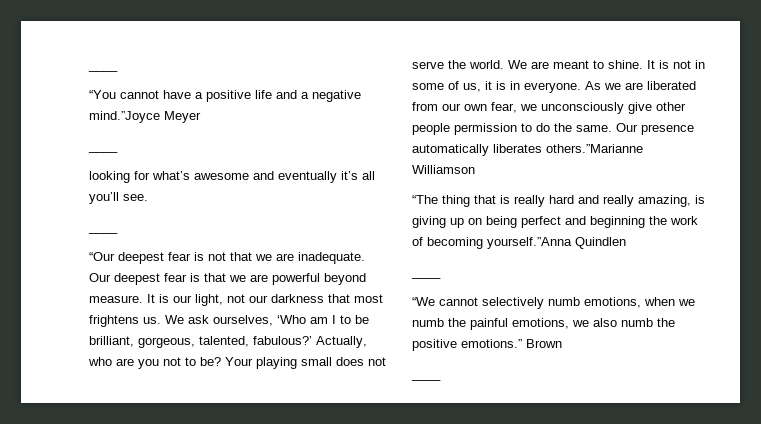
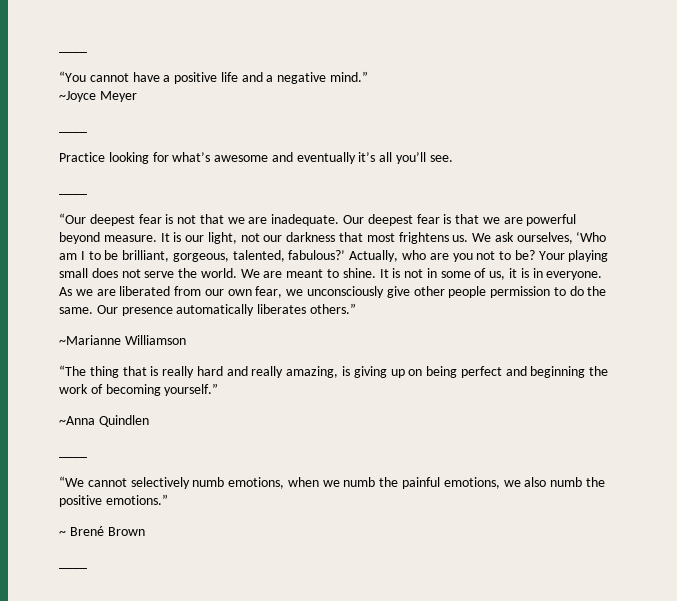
- “You cannot have a positive life and a negative mind.”Joyce Meyer
+ “You cannot have a positive life and a negative mind.”
+ ~Joyce Meyer
- looking for what’s awesome and eventually it’s all you’ll see.
+ Practice looking for what’s awesome and eventually it’s all you’ll see.
- Our presence automatically liberates others.”Marianne Williamson
+ Our presence automatically liberates others.”
+ ~Marianne Williamson
- “The thing that is really hard and really amazing, is giving up on being perfect and beginning the work of becoming yourself.”Anna Quindlen
+ “The thing that is really hard and really amazing, is giving up on being perfect and beginning the work of becoming yourself.”
+ ~Anna Quindlen
- “We cannot selectively numb emotions, when we numb the painful emotions, we also numb the positive emotions.” Brown
+ “We cannot selectively numb emotions, when we numb the painful emotions, we also numb the positive emotions.”
+ ~ Brené Brown

